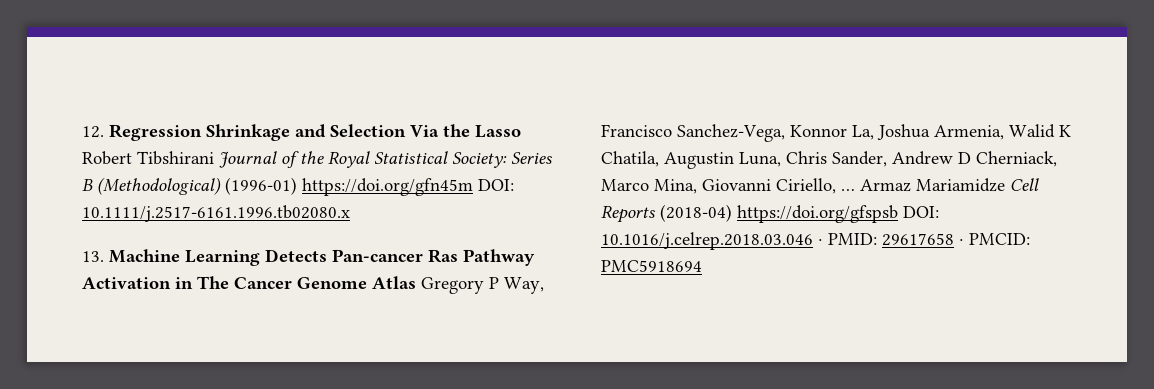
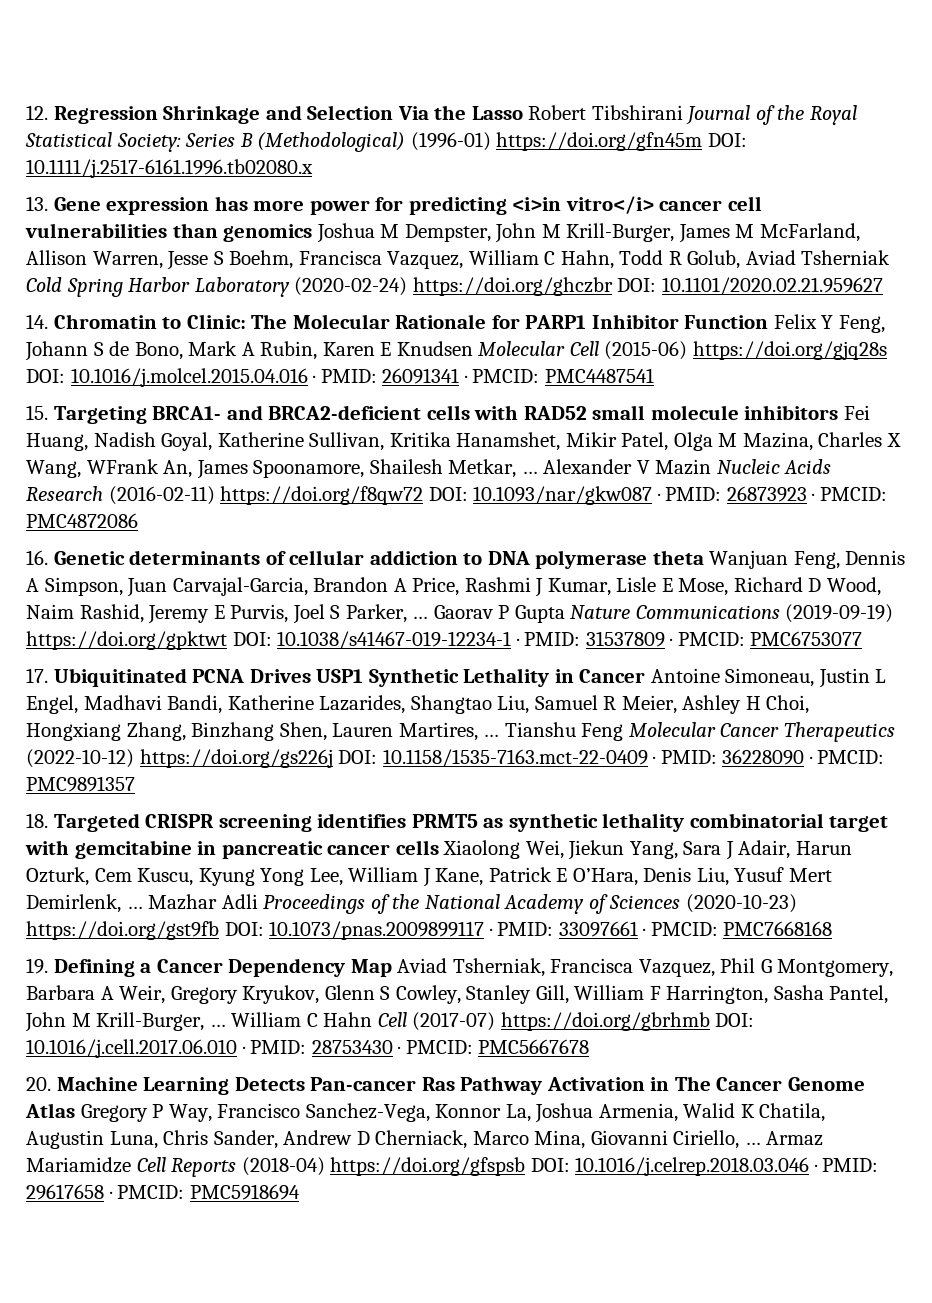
- 13. Machine Learning Detects Pan-cancer Ras Pathway Activation in The Cancer Genome Atlas Gregory P Way, Francisco Sanchez-Vega, Konnor La, Joshua Armenia, Walid K Chatila, Augustin Luna, Chris Sander, Andrew D Cherniack, Marco Mina, Giovanni Ciriello, …
+ 13. Gene expression has more power for predicting <i>in vitro</i> cancer cell vulnerabilities than genomics Joshua M Dempster, John M Krill-Burger, James M McFarland, Allison Warren, Jesse S Boehm, Francisca Vazquez, William C Hahn, Todd R Golub, Aviad Tsherniak Cold Spring Harbor Laboratory (2020-02-24) https://doi.org/ghczbr DOI: 10.1101/2020.02.21.959627
+ 14. Chromatin to Clinic: The Molecular Rationale for PARP1 Inhibitor Function Felix Y Feng, Johann S de Bono, Mark A Rubin, Karen E Knudsen Molecular Cell (2015-06) https://doi.org/gjq28s DOI: 10.1016/j.molcel.2015.04.016 · PMID: 26091341 · PMCID: PMC4487541
+ 15. Targeting BRCA1- and BRCA2-deficient cells with RAD52 small molecule inhibitors Fei Huang, Nadish Goyal, Katherine Sullivan, Kritika Hanamshet, Mikir Patel, Olga M Mazina, Charles X Wang, WFrank An, James Spoonamore, Shailesh Metkar, … Alexander V Mazin Nucleic Acids Research (2016-02-11) https://doi.org/f8qw72 DOI: 10.1093/nar/gkw087 · PMID: 26873923 · PMCID: PMC4872086
+ 16. Genetic determinants of cellular addiction to DNA polymerase theta Wanjuan Feng, Dennis A Simpson, Juan Carvajal-Garcia, Brandon A Price, Rashmi J Kumar, Lisle E Mose, Richard D Wood, Naim Rashid, Jeremy E Purvis, Joel S Parker, … Gaorav P Gupta Nature Communications (2019-09-19) https://doi.org/gpktwt DOI: 10.1038/s41467-019-12234-1 · PMID: 31537809 · PMCID: PMC6753077
+ 17. Ubiquitinated PCNA Drives USP1 Synthetic Lethality in Cancer Antoine Simoneau, Justin L Engel, Madhavi Bandi, Katherine Lazarides, Shangtao Liu, Samuel R Meier, Ashley H Choi, Hongxiang Zhang, Binzhang Shen, Lauren Martires, … Tianshu Feng Molecular Cancer Therapeutics (2022-10-12) https://doi.org/gs226j DOI: 10.1158/1535-7163.mct-22-0409 · PMID: 36228090 · PMCID: PMC9891357
+ 18. Targeted CRISPR screening identifies PRMT5 as synthetic lethality combinatorial target with gemcitabine in pancreatic cancer cells Xiaolong Wei, Jiekun Yang, Sara J Adair, Harun Ozturk, Cem Kuscu, Kyung Yong Lee, William J Kane, Patrick E O’Hara, Denis Liu, Yusuf Mert Demirlenk, … Mazhar Adli Proceedings of the National Academy of Sciences (2020-10-23) https://doi.org/gst9fb DOI: 10.1073/pnas.2009899117 · PMID: 33097661 · PMCID: PMC7668168
+ 19. Defining a Cancer Dependency Map Aviad Tsherniak, Francisca Vazquez, Phil G Montgomery, Barbara A Weir, Gregory Kryukov, Glenn S Cowley, Stanley Gill, William F Harrington, Sasha Pantel, John M Krill-Burger, … William C Hahn Cell (2017-07) https://doi.org/gbrhmb DOI: 10.1016/j.cell.2017.06.010 · PMID: 28753430 · PMCID: PMC5667678
+ 20. Machine Learning Detects Pan-cancer Ras Pathway Activation in The Cancer Genome Atlas Gregory P Way, Francisco Sanchez-Vega, Konnor La, Joshua Armenia, Walid K Chatila, Augustin Luna, Chris Sander, Andrew D Cherniack, Marco Mina, Giovanni Ciriello, …

